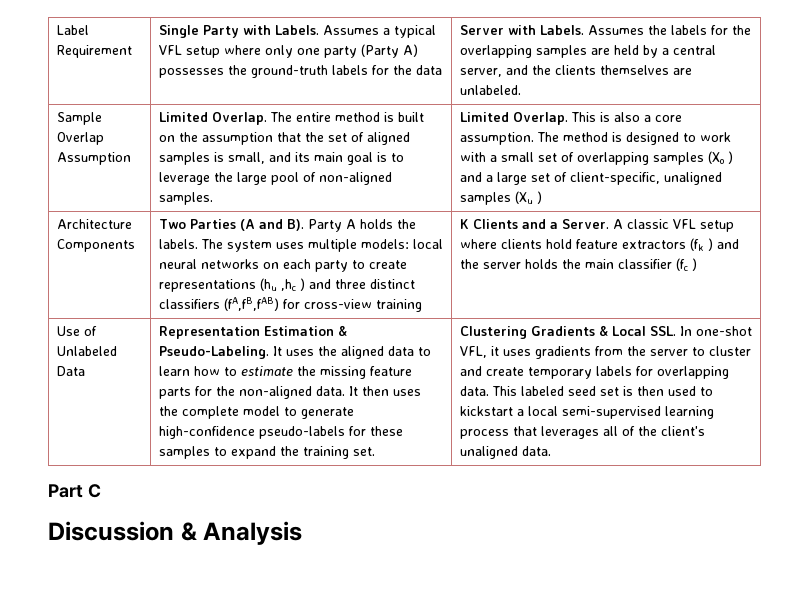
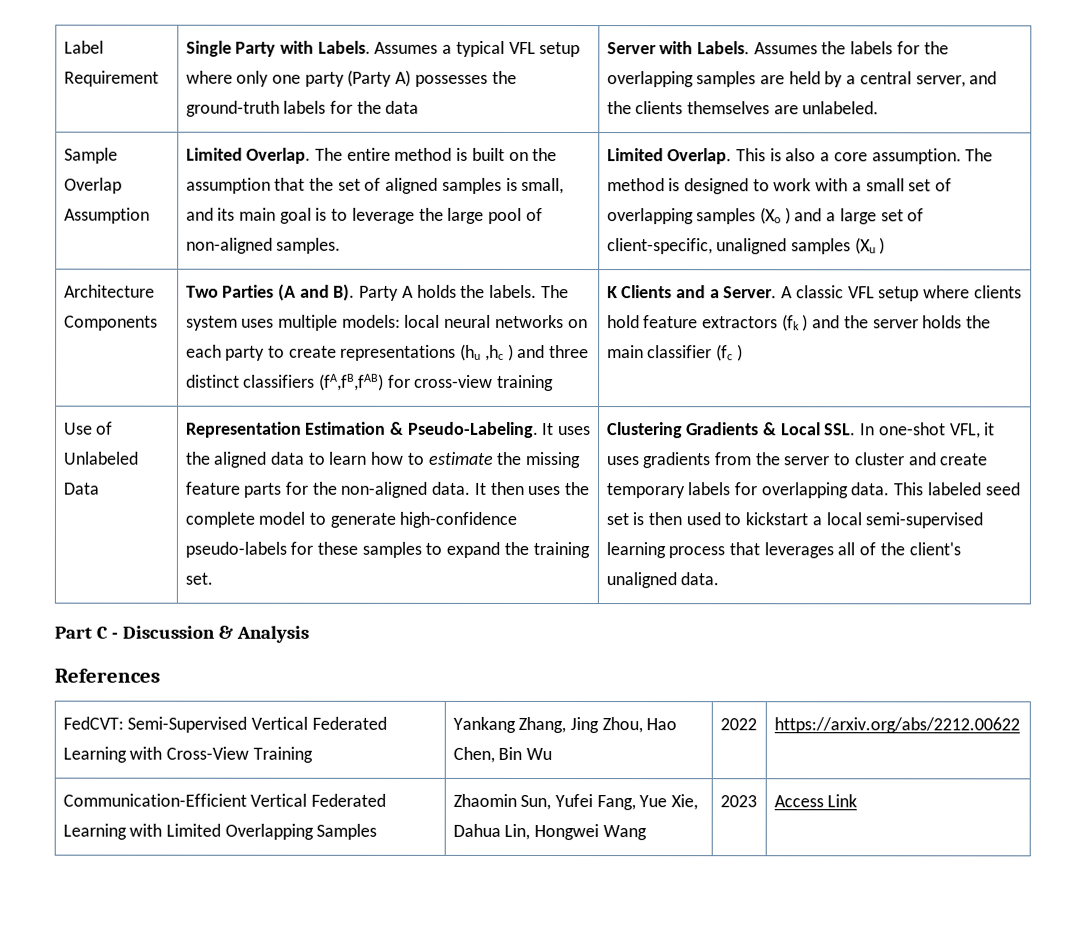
- Part C
- Discussion & Analysis
+ Part C - Discussion & Analysis
+ References
+ FedCVT: Semi-Supervised Vertical Federated Learning with Cross-View Training | Yankang Zhang, Jing Zhou, Hao Chen, Bin Wu | 2022 | https://arxiv.org/abs/2212.00622
+ Communication-Efficient Vertical Federated Learning with Limited Overlapping Samples | Zhaomin Sun, Yufei Fang, Yue Xie, Dahua Lin, Hongwei Wang | 2023 | Access Link

